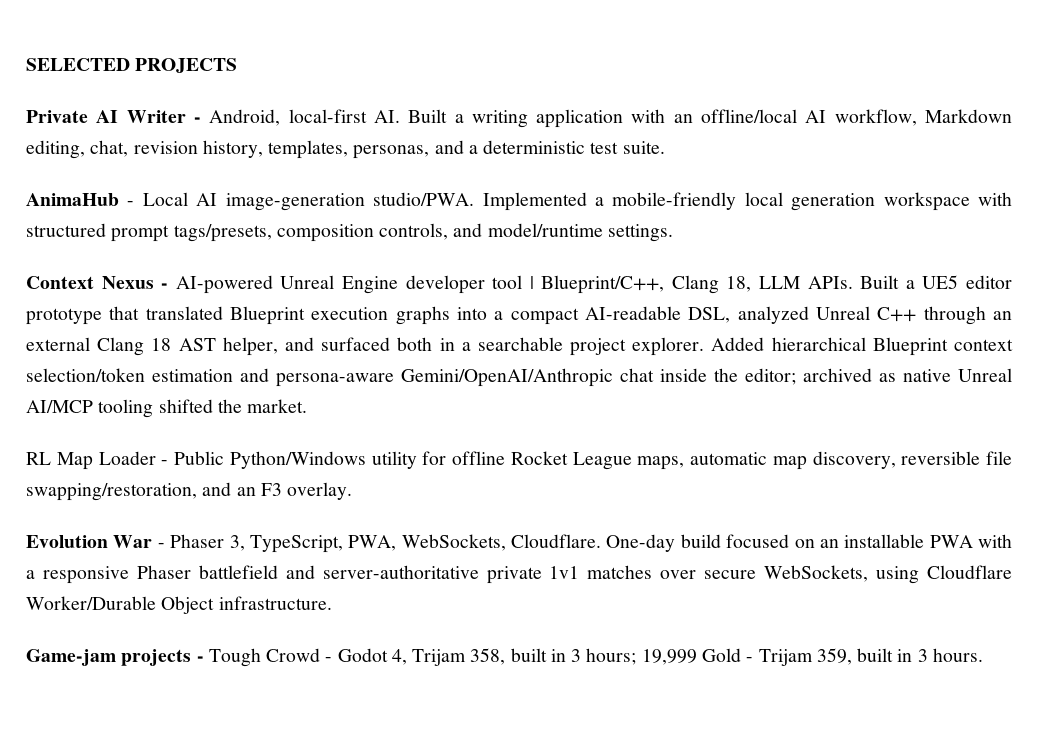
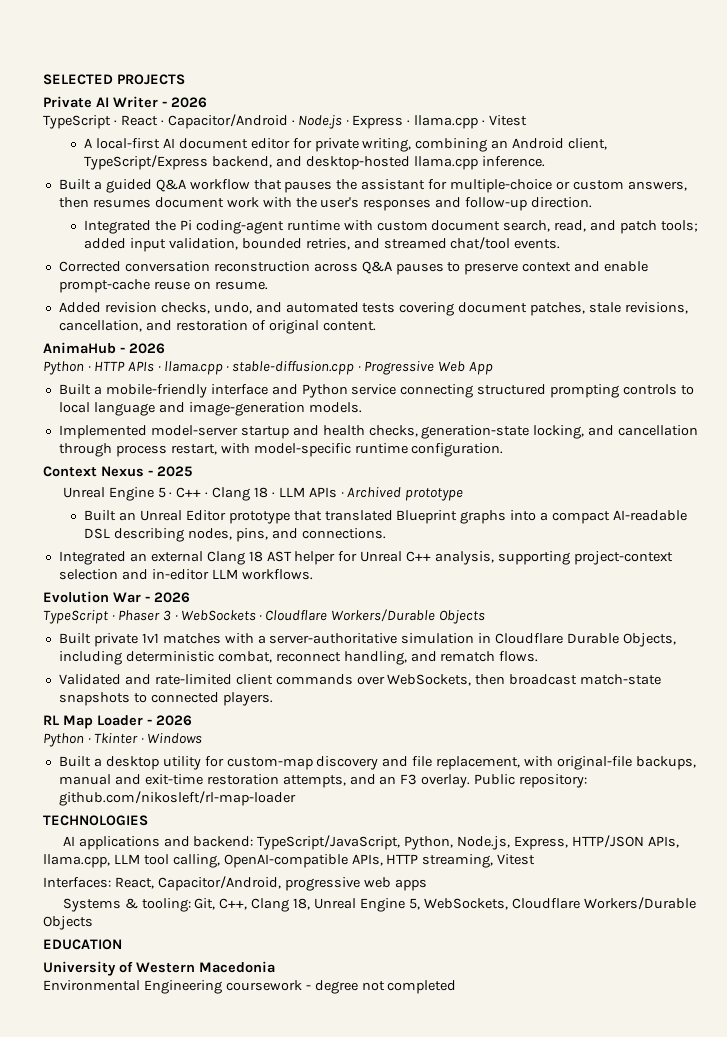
- Private AI Writer - Android, local-first AI. Built a writing application with an offline/local AI workflow, Markdown editing, chat, revision history, templates, personas, and a deterministic test suite.
- AnimaHub - Local AI image-generation studio/PWA. Implemented a mobile-friendly local generation workspace with structured prompt tags/presets, composition controls, and model/runtime settings.
+ Private AI Writer - 2026
+ TypeScript · React · Capacitor/Android · Node.js · Express · llama.cpp · Vitest
+ A local-first AI document editor for private writing, combining an Android client, TypeScript/Express backend, and desktop-hosted llama.cpp inference.
+ Built a guided Q&A workflow that pauses the assistant for multiple-choice or custom answers, then resumes document work with the user's responses and follow-up direction.
+ Integrated the Pi coding-agent runtime with custom document search, read, and patch tools; added input validation, bounded retries, and streamed chat/tool events.
+ Corrected conversation reconstruction across Q&A pauses to preserve context and enable prompt-cache reuse on resume.
+ Added revision checks, undo, and automated tests covering document patches, stale revisions, cancellation, and restoration of original content.
+ AnimaHub - 2026
+ Python · HTTP APIs · llama.cpp · stable-diffusion.cpp · Progressive Web App
+ Built a mobile-friendly interface and Python service connecting structured prompting controls to local language and image-generation models.
+ Implemented model-server startup and health checks, generation-state locking, and cancellation through process restart, with model-specific runtime configuration.
- Context Nexus - AI-powered Unreal Engine developer tool | Blueprint/C++, Clang 18, LLM APIs. Built a UE5 editor prototype that translated Blueprint execution graphs into a compact AI-readable DSL, analyzed Unreal C++ through an external Clang 18 AST helper, and surfaced both in a searchable project explorer. Added hierarchical Blueprint context selection/token estimation and persona-aware Gemini/OpenAI/Anthropic chat inside the editor; archived as native Unreal AI/MCP tooling shifted the market.
- RL Map Loader - Public Python/Windows utility for offline Rocket League maps, automatic map discovery, reversible file swapping/restoration, and an F3 overlay.
- Evolution War - Phaser 3, TypeScript, PWA, WebSockets, Cloudflare. One-day build focused on an installable PWA with a responsive Phaser battlefield and server-authoritative private 1v1 matches over secure WebSockets, using Cloudflare Worker/Durable Object infrastructure.
- Game-jam projects - Tough Crowd - Godot 4, Trijam 358, built in 3 hours; 19,999 Gold - Trijam 359, built in 3 hours.
+ Context Nexus - 2025
+ Unreal Engine 5 · C++ · Clang 18 · LLM APIs · Archived prototype
+ Built an Unreal Editor prototype that translated Blueprint graphs into a compact AI-readable DSL describing nodes, pins, and connections.
+ Integrated an external Clang 18 AST helper for Unreal C++ analysis, supporting project-context selection and in-editor LLM workflows.
+ Evolution War - 2026
+ TypeScript · Phaser 3 · WebSockets · Cloudflare Workers/Durable Objects
+ Built private 1v1 matches with a server-authoritative simulation in Cloudflare Durable Objects, including deterministic combat, reconnect handling, and rematch flows.
+ Validated and rate-limited client commands over WebSockets, then broadcast match-state snapshots to connected players.
+ RL Map Loader - 2026
+ Python · Tkinter · Windows
+ Built a desktop utility for custom-map discovery and file replacement, with original-file backups, manual and exit-time restoration attempts, and an F3 overlay. Public repository: github.com/nikosleft/rl-map-loader
+ TECHNOLOGIES
+ AI applications and backend: TypeScript/JavaScript, Python, Node.js, Express, HTTP/JSON APIs, llama.cpp, LLM tool calling, OpenAI-compatible APIs, HTTP streaming, Vitest
+ Interfaces: React, Capacitor/Android, progressive web apps
+ Systems & tooling: Git, C++, Clang 18, Unreal Engine 5, WebSockets, Cloudflare Workers/Durable Objects
+ EDUCATION
+ University of Western Macedonia
+ Environmental Engineering coursework - degree not completed

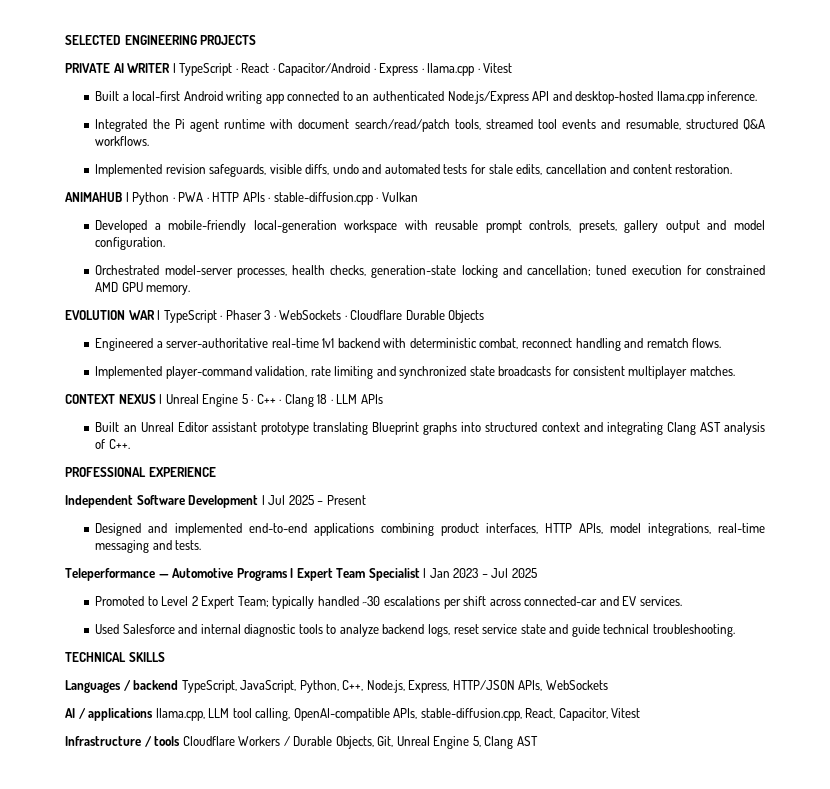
- SELECTED PROJECTS
+ SELECTED ENGINEERING PROJECTS
- Private AI Writer - 2026
- TypeScript · React · Capacitor/Android · Node.js · Express · llama.cpp · Vitest
+ PRIVATE AI WRITER | TypeScript · React · Capacitor/Android · Express · llama.cpp · Vitest
- A local-first AI document editor for private writing, combining an Android client, TypeScript/Express backend, and desktop-hosted llama.cpp inference.
- Built a guided Q&A workflow that pauses the assistant for multiple-choice or custom answers, then resumes document work with the user's responses and follow-up direction.
+ Built a local-first Android writing app connected to an authenticated Node.js/Express API and desktop-hosted llama.cpp inference.
- Integrated the Pi coding-agent runtime with custom document search, read, and patch tools; added input validation, bounded retries, and streamed chat/tool events.
- Corrected conversation reconstruction across Q&A pauses to preserve context and enable prompt-cache reuse on resume.
- Added revision checks, undo, and automated tests covering document patches, stale revisions, cancellation, and restoration of original content.
- AnimaHub - 2026
- Python · HTTP APIs · llama.cpp · stable-diffusion.cpp · Progressive Web App
- Built a mobile-friendly interface and Python service connecting structured prompting controls to local language and image-generation models.
- Implemented model-server startup and health checks, generation-state locking, and cancellation through process restart, with model-specific runtime configuration.
- Context Nexus - 2025
- Unreal Engine 5 · C++ · Clang 18 · LLM APIs · Archived prototype
+ Integrated the Pi agent runtime with document search/read/patch tools, streamed tool events and resumable, structured Q&A workflows.
+ Implemented revision safeguards, visible diffs, undo and automated tests for stale edits, cancellation and content restoration.
+ ANIMAHUB | Python · PWA · HTTP APIs · stable-diffusion.cpp · Vulkan
+ Developed a mobile-friendly local-generation workspace with reusable prompt controls, presets, gallery output and model configuration.
+ Orchestrated model-server processes, health checks, generation-state locking and cancellation; tuned execution for constrained AMD GPU memory.
+ EVOLUTION WAR | TypeScript · Phaser 3 · WebSockets · Cloudflare Durable Objects
+ Engineered a server-authoritative real-time 1v1 backend with deterministic combat, reconnect handling and rematch flows.
+ Implemented player-command validation, rate limiting and synchronized state broadcasts for consistent multiplayer matches.
+ CONTEXT NEXUS | Unreal Engine 5 · C++ · Clang 18 · LLM APIs
- Built an Unreal Editor prototype that translated Blueprint graphs into a compact AI-readable DSL describing nodes, pins, and connections.
- Integrated an external Clang 18 AST helper for Unreal C++ analysis, supporting project-context selection and in-editor LLM workflows.
- Evolution War - 2026
- TypeScript · Phaser 3 · WebSockets · Cloudflare Workers/Durable Objects
- Built private 1v1 matches with a server-authoritative simulation in Cloudflare Durable Objects, including deterministic combat, reconnect handling, and rematch flows.
- Validated and rate-limited client commands over WebSockets, then broadcast match-state snapshots to connected players.
- RL Map Loader - 2026
- Python · Tkinter · Windows
- Built a desktop utility for custom-map discovery and file replacement, with original-file backups, manual and exit-time restoration attempts, and an F3 overlay. Public repository: github.com/nikosleft/rl-map-loader
- TECHNOLOGIES
- AI applications and backend: TypeScript/JavaScript, Python, Node.js, Express, HTTP/JSON APIs, llama.cpp, LLM tool calling, OpenAI-compatible APIs, HTTP streaming, Vitest
- Interfaces: React, Capacitor/Android, progressive web apps
- Systems & tooling: Git, C++, Clang 18, Unreal Engine 5, WebSockets, Cloudflare Workers/Durable Objects
- EDUCATION
- University of Western Macedonia
- Environmental Engineering coursework - degree not completed
+ Built an Unreal Editor assistant prototype translating Blueprint graphs into structured context and integrating Clang AST analysis of C++.
+ PROFESSIONAL EXPERIENCE
+ Independent Software Development | Jul 2025 – Present
+ Designed and implemented end-to-end applications combining product interfaces, HTTP APIs, model integrations, real-time messaging and tests.
+ Teleperformance — Automotive Programs | Expert Team Specialist | Jan 2023 – Jul 2025
+ Promoted to Level 2 Expert Team; typically handled ~30 escalations per shift across connected-car and EV services.
+ Used Salesforce and internal diagnostic tools to analyze backend logs, reset service state and guide technical troubleshooting.
+ TECHNICAL SKILLS
+ Languages / backend TypeScript, JavaScript, Python, C++, Node.js, Express, HTTP/JSON APIs, WebSockets
+ AI / applications llama.cpp, LLM tool calling, OpenAI-compatible APIs, stable-diffusion.cpp, React, Capacitor, Vitest
+ Infrastructure / tools Cloudflare Workers / Durable Objects, Git, Unreal Engine 5, Clang AST

